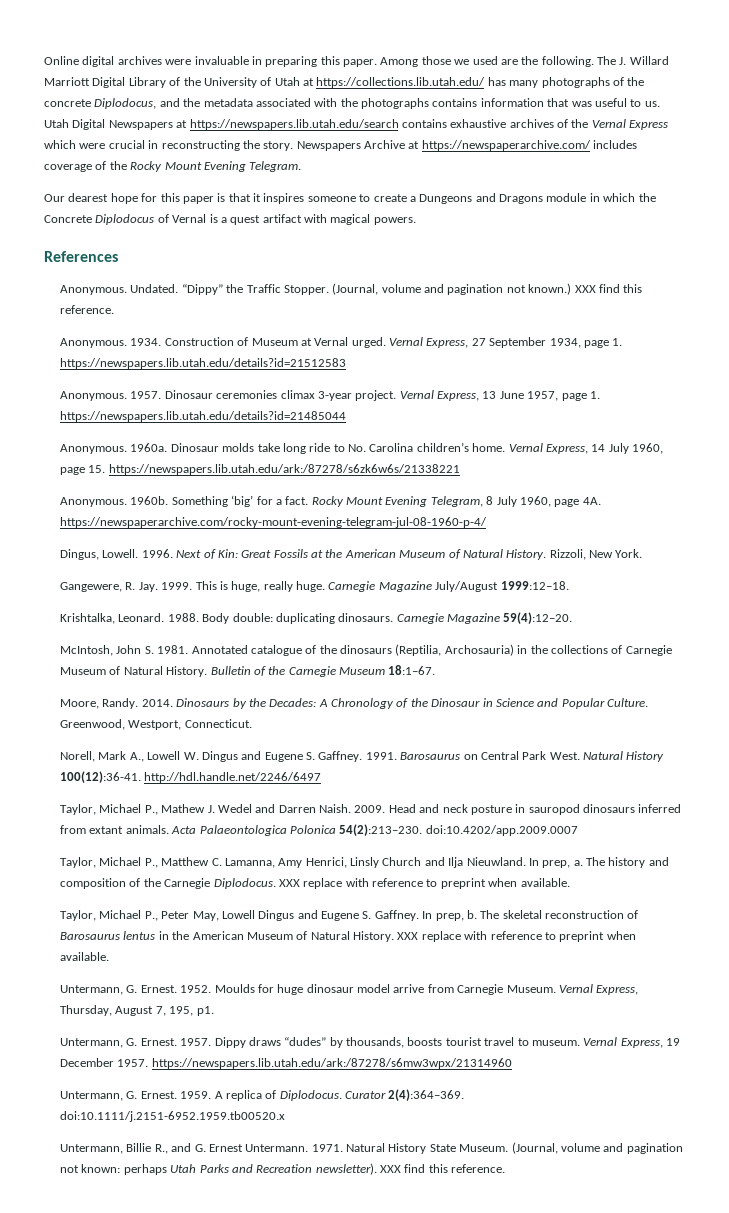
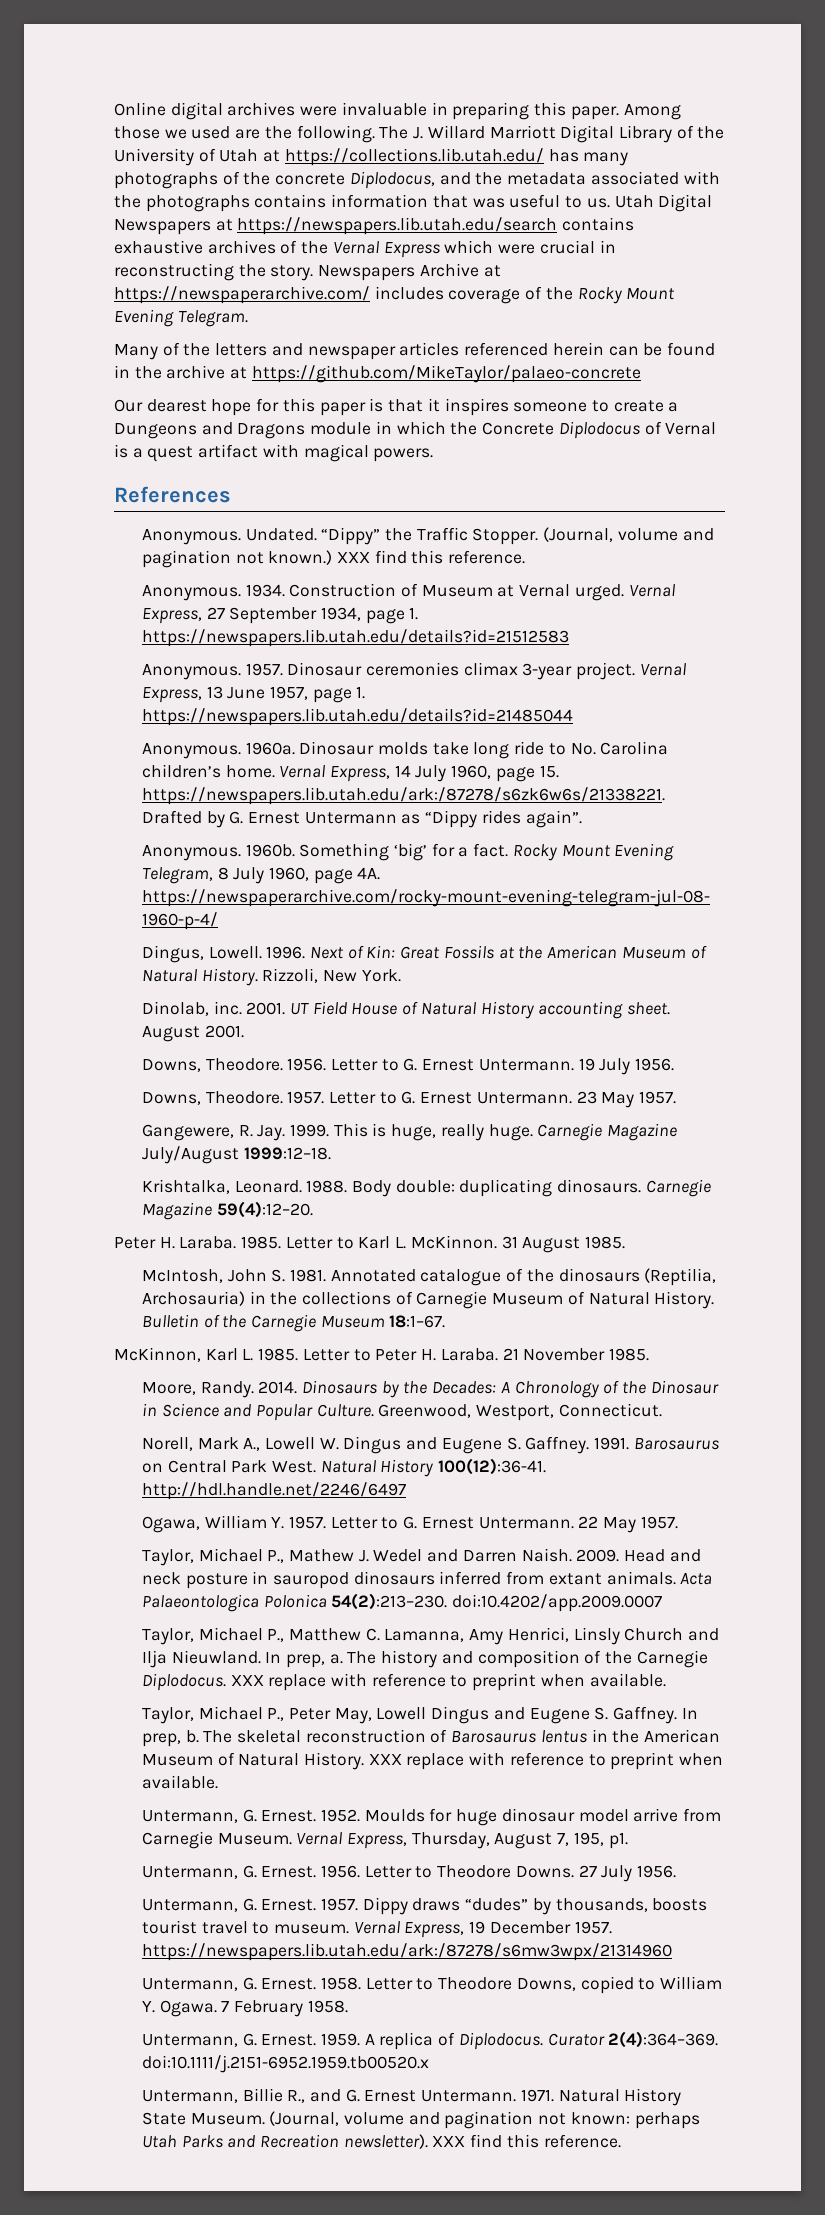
+ Many of the letters and newspaper articles referenced herein can be found in the archive at https://github.com/MikeTaylor/palaeo-concrete
- Vernal Express, 14 July 1960, page 15. https://newspapers.lib.utah.edu/ark:/87278/s6zk6w6s/21338221
+ Vernal Express, 14 July 1960, page 15. https://newspapers.lib.utah.edu/ark:/87278/s6zk6w6s/21338221. Drafted by G. Ernest Untermann as “Dippy rides again”.
+ Dinolab, inc. 2001. UT Field House of Natural History accounting sheet. August 2001.
+ Downs, Theodore. 1956. Letter to G. Ernest Untermann. 19 July 1956.
+ Downs, Theodore. 1957. Letter to G. Ernest Untermann. 23 May 1957.
+ Peter H. Laraba. 1985. Letter to Karl L. McKinnon. 31 August 1985.
+ McKinnon, Karl L. 1985. Letter to Peter H. Laraba. 21 November 1985.
+ Ogawa, William Y. 1957. Letter to G. Ernest Untermann. 22 May 1957.
+ Untermann, G. Ernest. 1956. Letter to Theodore Downs. 27 July 1956.
+ Untermann, G. Ernest. 1958. Letter to Theodore Downs, copied to William Y. Ogawa. 7 February 1958.

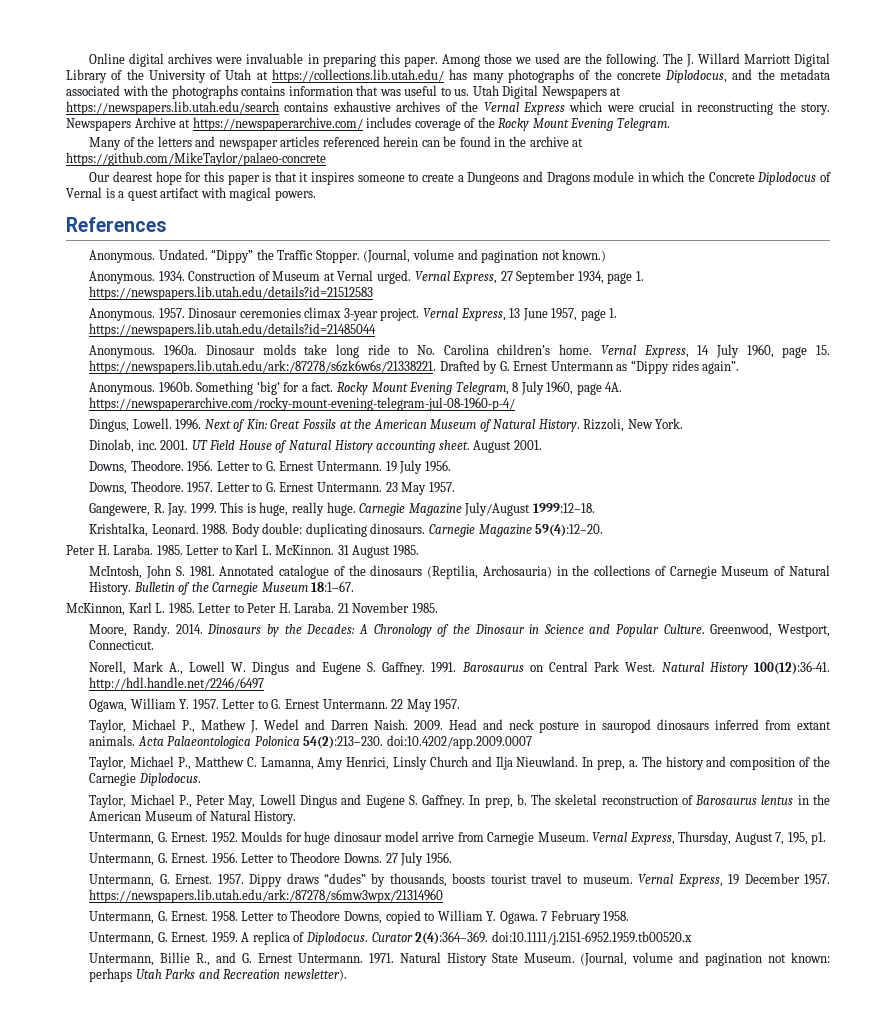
- (Journal, volume and pagination not known.) XXX find this reference.
+ (Journal, volume and pagination not known.)
- The history and composition of the Carnegie Diplodocus. XXX replace with reference to preprint when available.
+ The history and composition of the Carnegie Diplodocus.
- The skeletal reconstruction of Barosaurus lentus in the American Museum of Natural History. XXX replace with reference to preprint when available.
+ The skeletal reconstruction of Barosaurus lentus in the American Museum of Natural History.
- (Journal, volume and pagination not known: perhaps Utah Parks and Recreation newsletter). XXX find this reference.
+ (Journal, volume and pagination not known: perhaps Utah Parks and Recreation newsletter).

